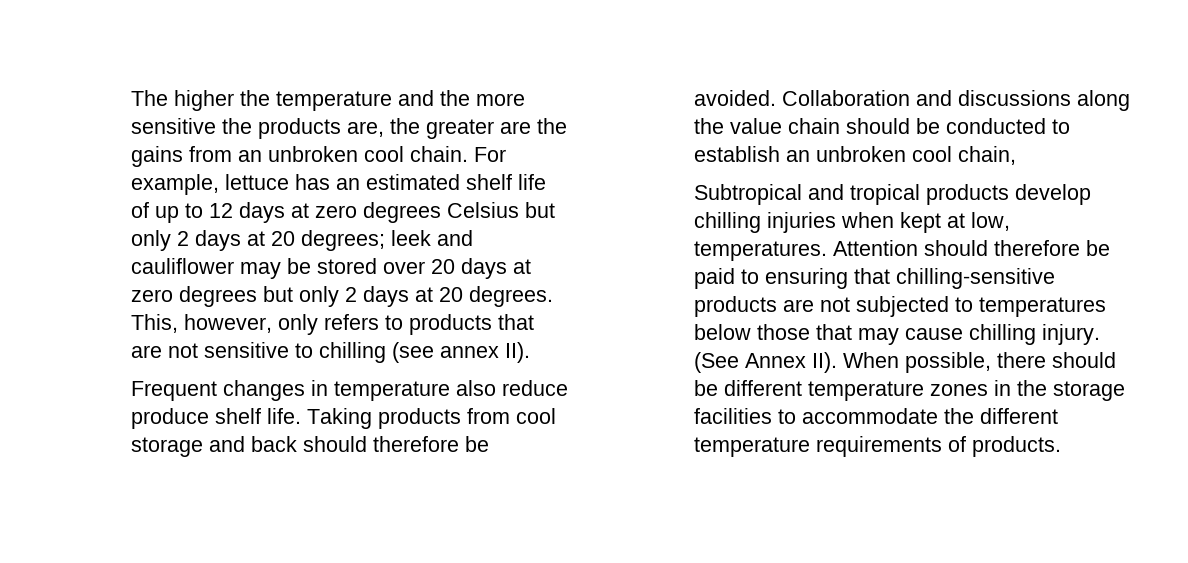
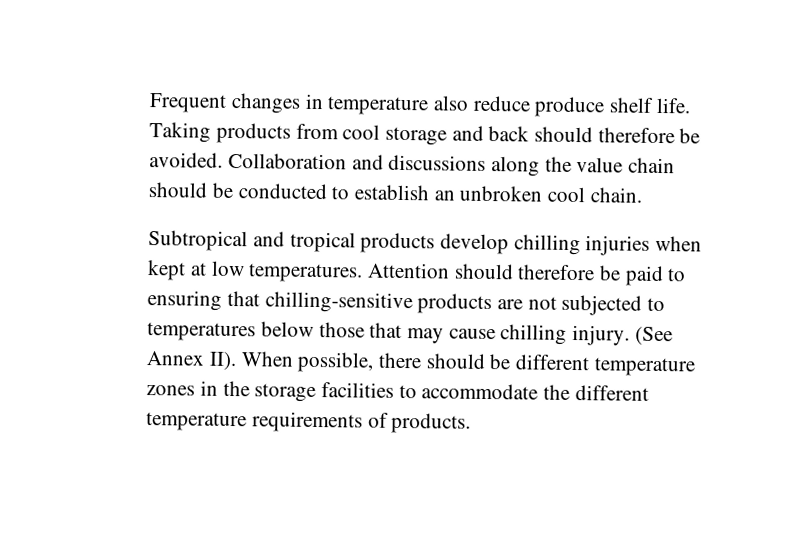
- The higher the temperature and the more sensitive the products are, the greater are the gains from an unbroken cool chain. For example, lettuce has an estimated shelf life of up to 12 days at zero degrees Celsius but only 2 days at 20 degrees; leek and cauliflower may be stored over 20 days at zero degrees but only 2 days at 20 degrees. This, however, only refers to products that are not sensitive to chilling (see annex II).
- Collaboration and discussions along the value chain should be conducted to establish an unbroken cool chain,
+ Collaboration and discussions along the value chain should be conducted to establish an unbroken cool chain.
- Subtropical and tropical products develop chilling injuries when kept at low, temperatures.
+ Subtropical and tropical products develop chilling injuries when kept at low temperatures.

